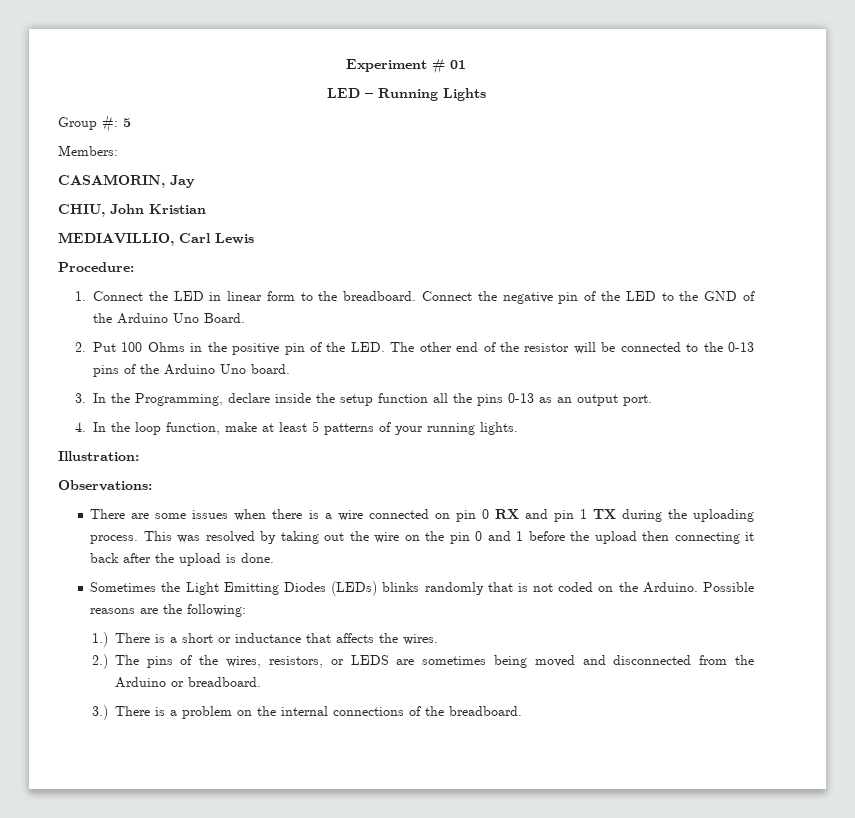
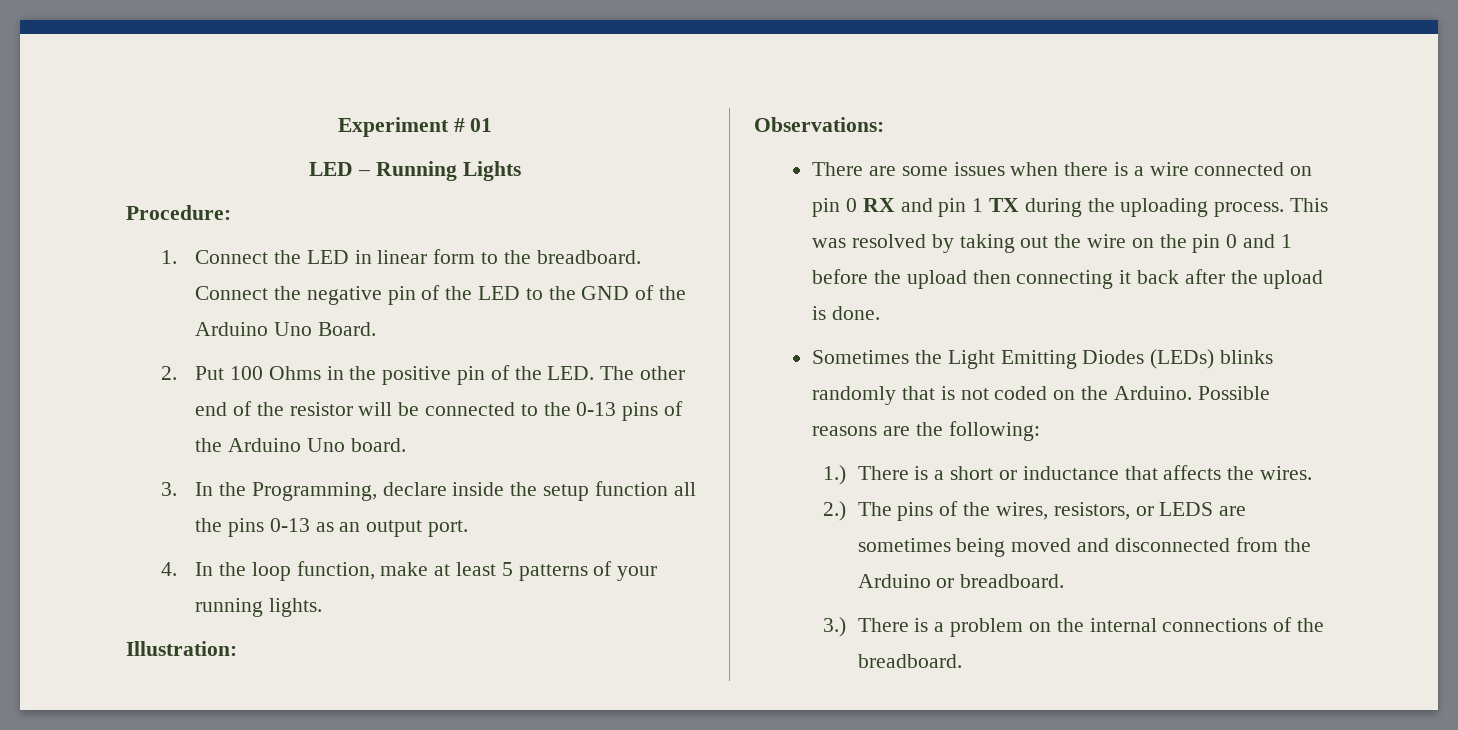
- Group #: 5
- Members:
- CASAMORIN, Jay
- CHIU, John Kristian
- MEDIAVILLIO, Carl Lewis

